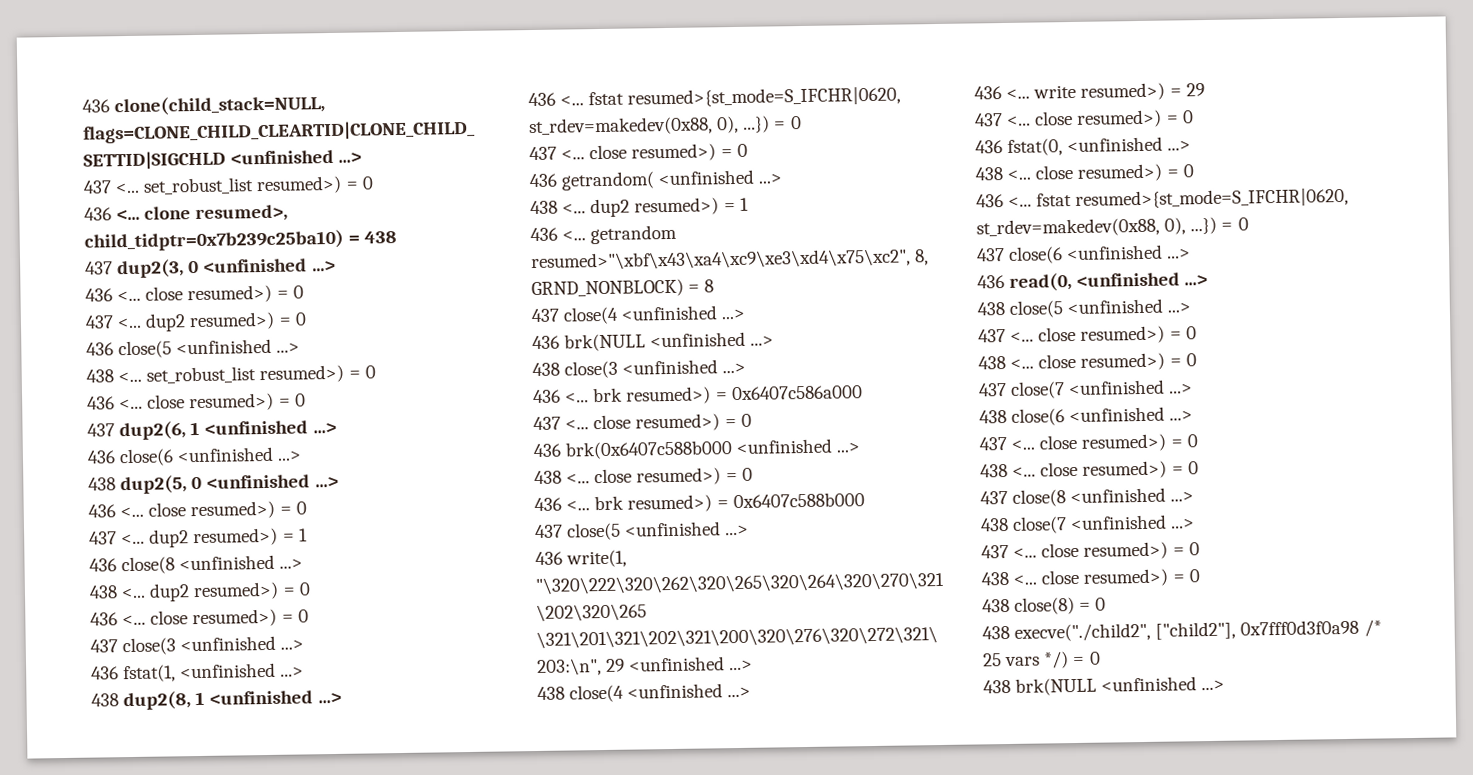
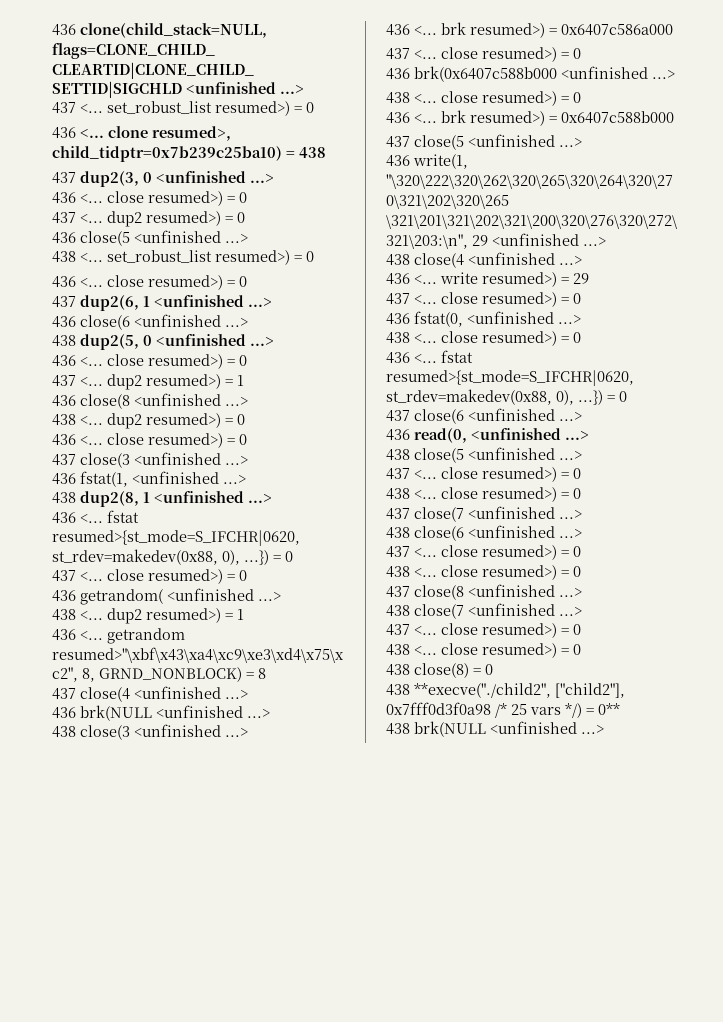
- 438 execve("./child2", ["child2"], 0x7fff0d3f0a98 /* 25 vars */) = 0
+ 438 **execve("./child2", ["child2"], 0x7fff0d3f0a98 /* 25 vars */) = 0**

